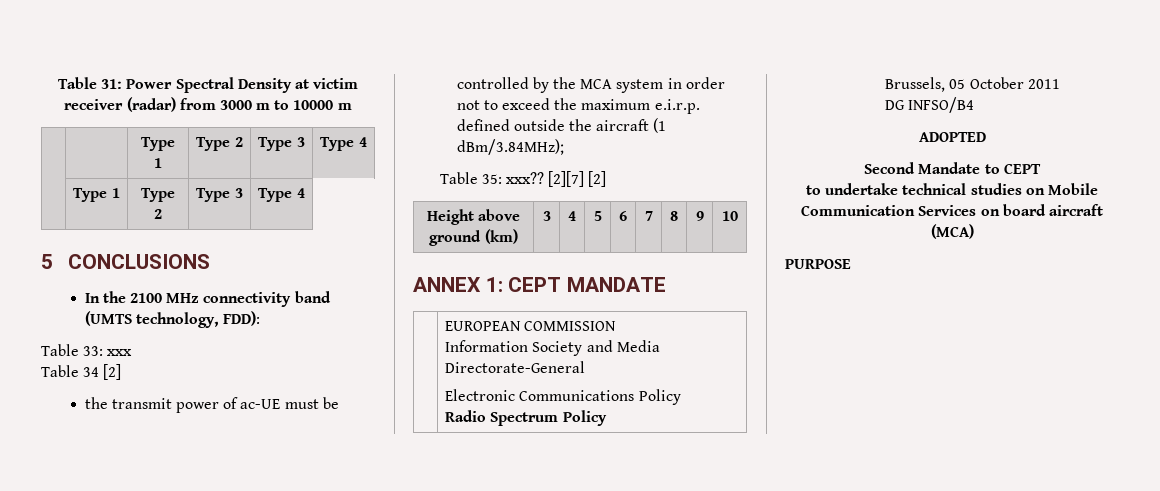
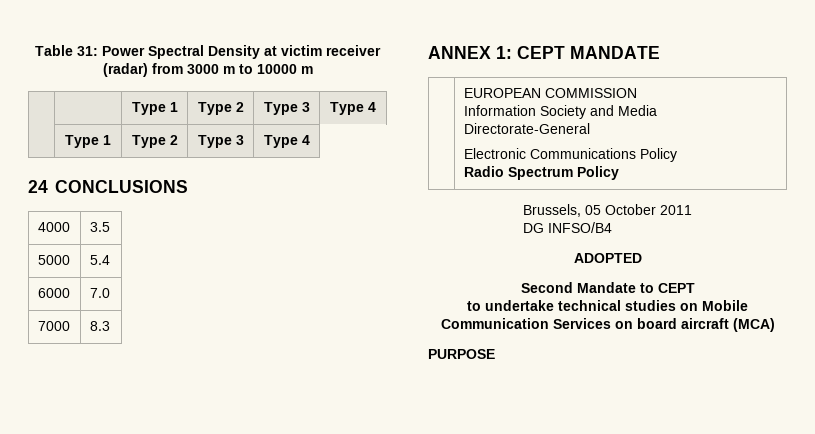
- 5 CONCLUSIONS
+ 24 CONCLUSIONS
- In the 2100 MHz connectivity band (UMTS technology, FDD):
- Table 33: xxx
- Table 34 [2]
- the transmit power of ac-UE must be controlled by the MCA system in order not to exceed the maximum e.i.r.p. defined outside the aircraft (1 dBm/3.84MHz);
- Table 35: xxx?? [2][7] [2]
- Height above ground (km) | 3 | 4 | 5 | 6 | 7 | 8 | 9 | 10
+ 4000 | 3.5
+ 5000 | 5.4
+ 6000 | 7.0
+ 7000 | 8.3

